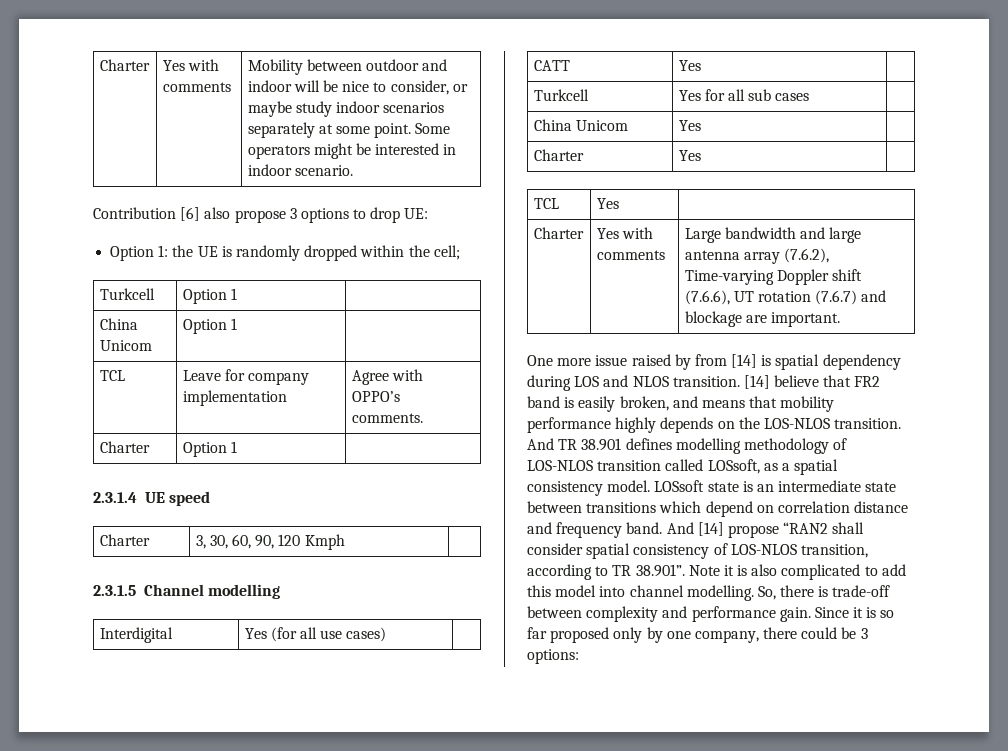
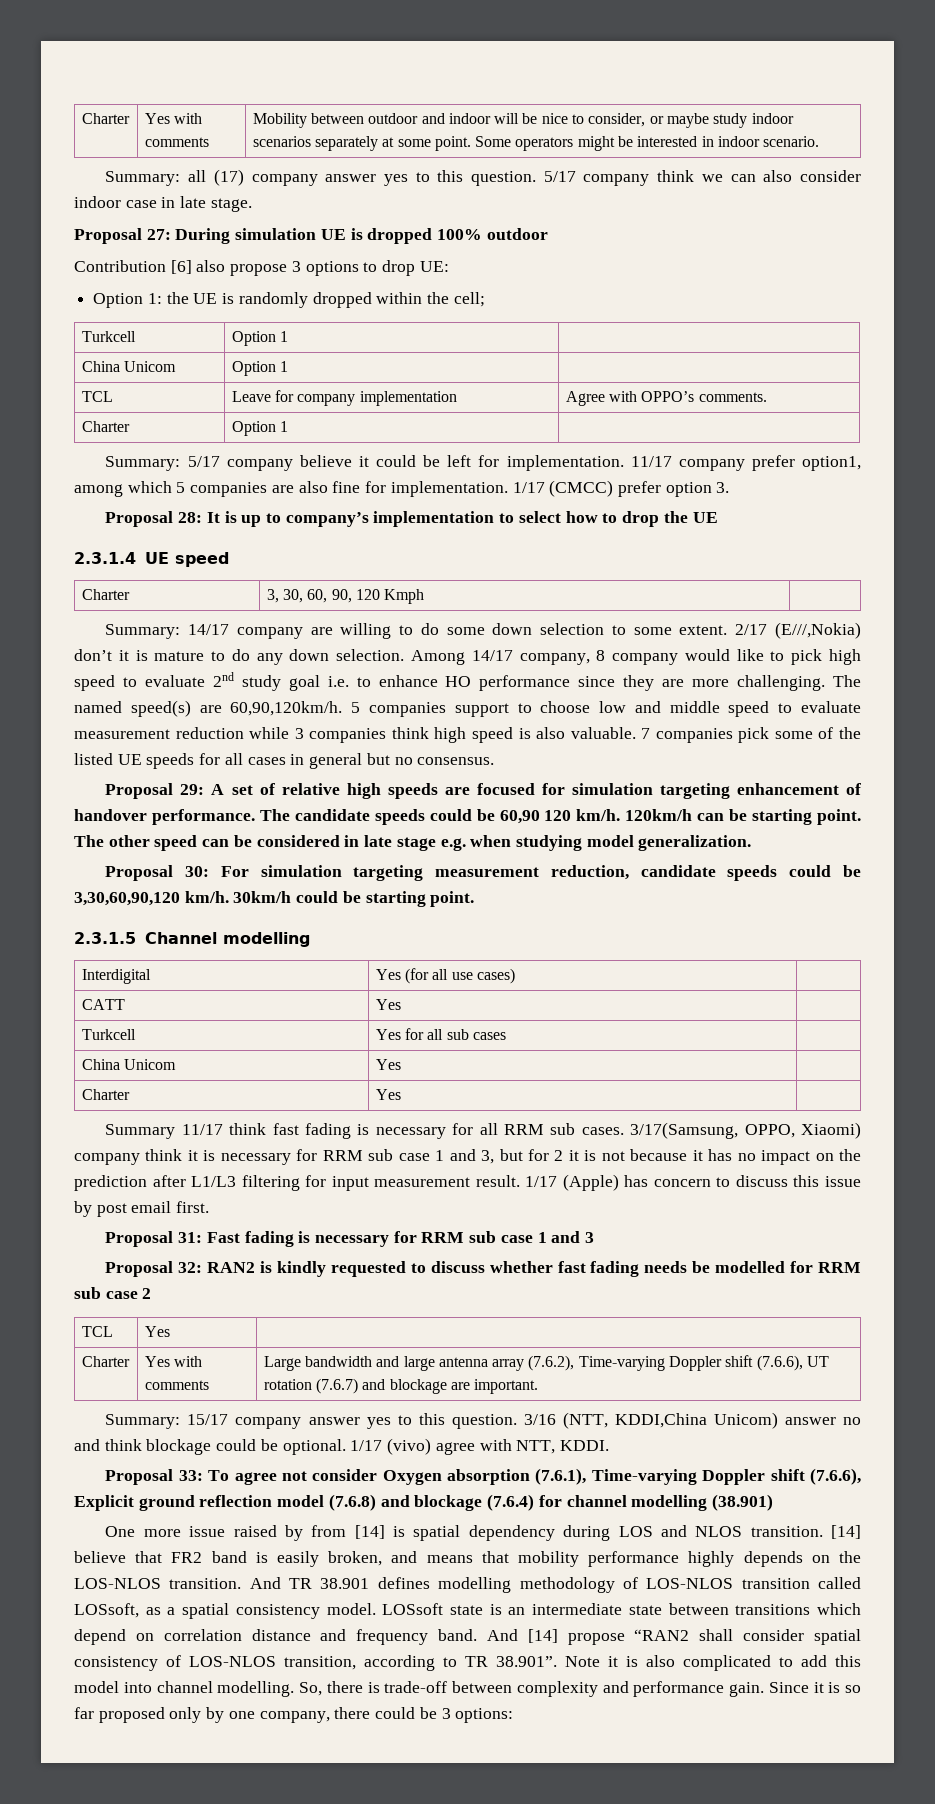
+ Summary: all (17) company answer yes to this question. 5/17 company think we can also consider indoor case in late stage.
+ Proposal 27: During simulation UE is dropped 100% outdoor
+ Summary: 5/17 company believe it could be left for implementation. 11/17 company prefer option1, among which 5 companies are also fine for implementation. 1/17 (CMCC) prefer option 3.
+ Proposal 28: It is up to company’s implementation to select how to drop the UE
+ Summary: 14/17 company are willing to do some down selection to some extent. 2/17 (E///,Nokia) don’t it is mature to do any down selection. Among 14/17 company, 8 company would like to pick high speed to evaluate 2nd study goal i.e. to enhance HO performance since they are more challenging. The named speed(s) are 60,90,120km/h. 5 companies support to choose low and middle speed to evaluate measurement reduction while 3 companies think high speed is also valuable. 7 companies pick some of the listed UE speeds for all cases in general but no consensus.
+ Proposal 29: A set of relative high speeds are focused for simulation targeting enhancement of handover performance. The candidate speeds could be 60,90 120 km/h. 120km/h can be starting point. The other speed can be considered in late stage e.g. when studying model generalization.
+ Proposal 30: For simulation targeting measurement reduction, candidate speeds could be 3,30,60,90,120 km/h. 30km/h could be starting point.
+ Summary 11/17 think fast fading is necessary for all RRM sub cases. 3/17(Samsung, OPPO, Xiaomi) company think it is necessary for RRM sub case 1 and 3, but for 2 it is not because it has no impact on the prediction after L1/L3 filtering for input measurement result. 1/17 (Apple) has concern to discuss this issue by post email first.
+ Proposal 31: Fast fading is necessary for RRM sub case 1 and 3
+ Proposal 32: RAN2 is kindly requested to discuss whether fast fading needs be modelled for RRM sub case 2
+ Summary: 15/17 company answer yes to this question. 3/16 (NTT, KDDI,China Unicom) answer no and think blockage could be optional. 1/17 (vivo) agree with NTT, KDDI.
+ Proposal 33: To agree not consider Oxygen absorption (7.6.1), Time-varying Doppler shift (7.6.6), Explicit ground reflection model (7.6.8) and blockage (7.6.4) for channel modelling (38.901)

